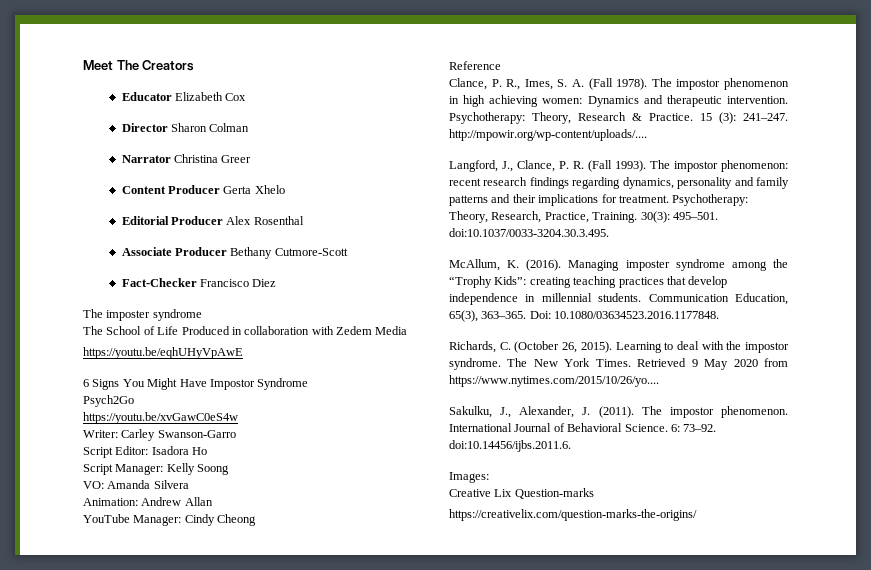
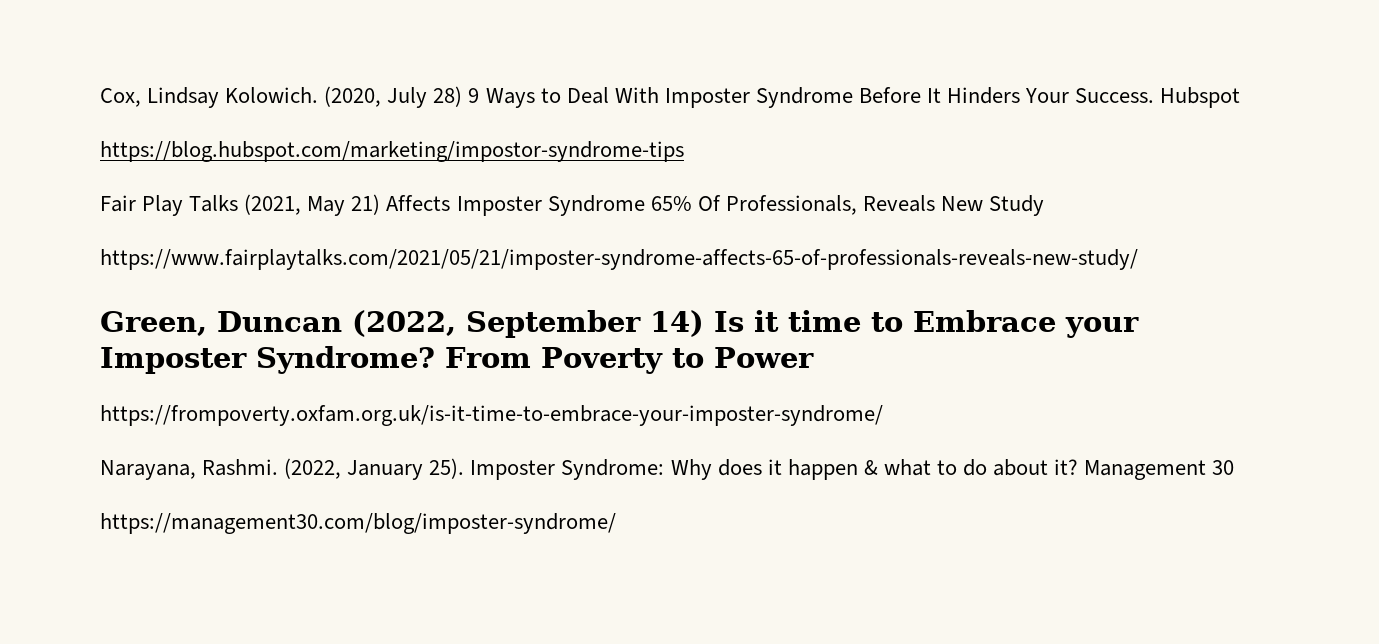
- Meet The Creators
- Educator Elizabeth Cox
- Director Sharon Colman
- Narrator Christina Greer
- Content Producer Gerta Xhelo
- Editorial Producer Alex Rosenthal
- Associate Producer Bethany Cutmore-Scott
- Fact-Checker Francisco Diez
- The imposter syndrome
- The School of Life Produced in collaboration with Zedem Media
- https://youtu.be/eqhUHyVpAwE
- 6 Signs You Might Have Impostor Syndrome
- Psych2Go
- https://youtu.be/xvGawC0eS4w
- Writer: Carley Swanson-Garro
- Script Editor: Isadora Ho
- Script Manager: Kelly Soong
- VO: Amanda Silvera
- Animation: Andrew Allan
- YouTube Manager: Cindy Cheong
- Reference
- Clance, P. R., Imes, S. A. (Fall 1978). The impostor phenomenon in high achieving women: Dynamics and therapeutic intervention. Psychotherapy: Theory, Research & Practice. 15 (3): 241–247. http://mpowir.org/wp-content/uploads/....
- Langford, J., Clance, P. R. (Fall 1993). The impostor phenomenon: recent research findings regarding dynamics, personality and family patterns and their implications for treatment. Psychotherapy: Theory, Research, Practice, Training. 30(3): 495–501. doi:10.1037/0033-3204.30.3.495.
- McAllum, K. (2016). Managing imposter syndrome among the “Trophy Kids”: creating teaching practices that develop independence in millennial students. Communication Education, 65(3), 363–365. Doi: 10.1080/03634523.2016.1177848.
- Richards, C. (October 26, 2015). Learning to deal with the impostor syndrome. The New York Times. Retrieved 9 May 2020 from https://www.nytimes.com/2015/10/26/yo....
- Sakulku, J., Alexander, J. (2011). The impostor phenomenon. International Journal of Behavioral Science. 6: 73–92. doi:10.14456/ijbs.2011.6.
- Images:
- Creative Lix Question-marks
- https://creativelix.com/question-marks-the-origins/
+ Cox, Lindsay Kolowich. (2020, July 28) 9 Ways to Deal With Imposter Syndrome Before It Hinders Your Success. Hubspot
+ https://blog.hubspot.com/marketing/impostor-syndrome-tips
+ Fair Play Talks (2021, May 21) Affects Imposter Syndrome 65% Of Professionals, Reveals New Study
+ https://www.fairplaytalks.com/2021/05/21/imposter-syndrome-affects-65-of-professionals-reveals-new-study/
+ Green, Duncan (2022, September 14) Is it time to Embrace your Imposter Syndrome? From Poverty to Power
+ https://frompoverty.oxfam.org.uk/is-it-time-to-embrace-your-imposter-syndrome/
+ Narayana, Rashmi. (2022, January 25). Imposter Syndrome: Why does it happen & what to do about it? Management 30
+ https://management30.com/blog/imposter-syndrome/

